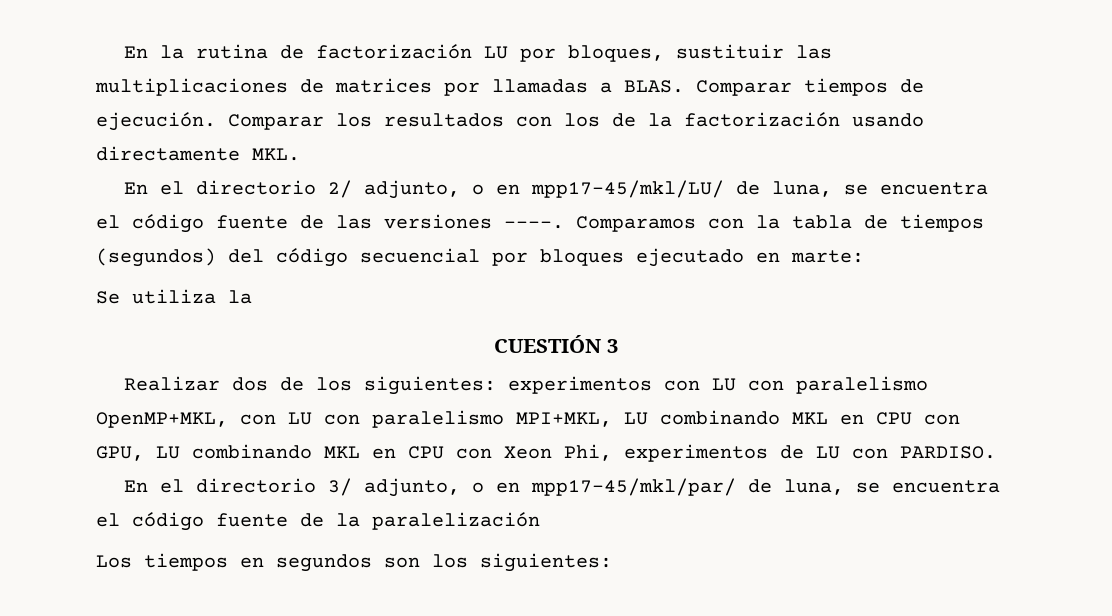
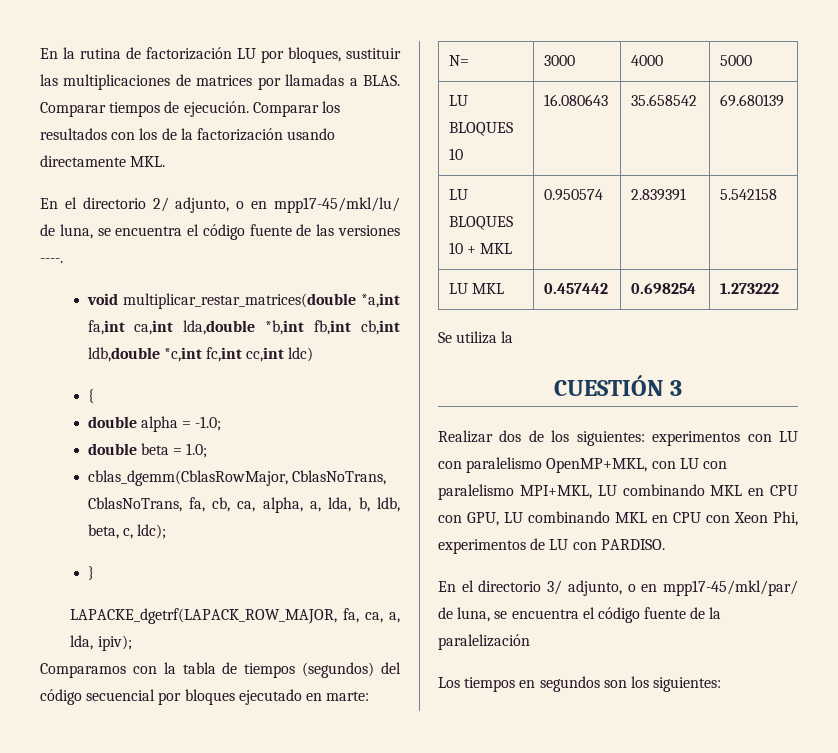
- En el directorio 2/ adjunto, o en mpp17-45/mkl/LU/ de luna, se encuentra el código fuente de las versiones ----. Comparamos con la tabla de tiempos (segundos) del código secuencial por bloques ejecutado en marte:
+ En el directorio 2/ adjunto, o en mpp17-45/mkl/lu/ de luna, se encuentra el código fuente de las versiones ----.
+ void multiplicar_restar_matrices(double *a,int fa,int ca,int lda,double *b,int fb,int cb,int ldb,double *c,int fc,int cc,int ldc)
+ {
+ double alpha = -1.0;
+ double beta = 1.0;
+ cblas_dgemm(CblasRowMajor, CblasNoTrans, CblasNoTrans, fa, cb, ca, alpha, a, lda, b, ldb, beta, c, ldc);
+ }
+ LAPACKE_dgetrf(LAPACK_ROW_MAJOR, fa, ca, a, lda, ipiv);
+ Comparamos con la tabla de tiempos (segundos) del código secuencial por bloques ejecutado en marte:
+ N= | 3000 | 4000 | 5000
+ LU BLOQUES 10 | 16.080643 | 35.658542 | 69.680139
+ LU BLOQUES 10 + MKL | 0.950574 | 2.839391 | 5.542158
+ LU MKL | 0.457442 | 0.698254 | 1.273222

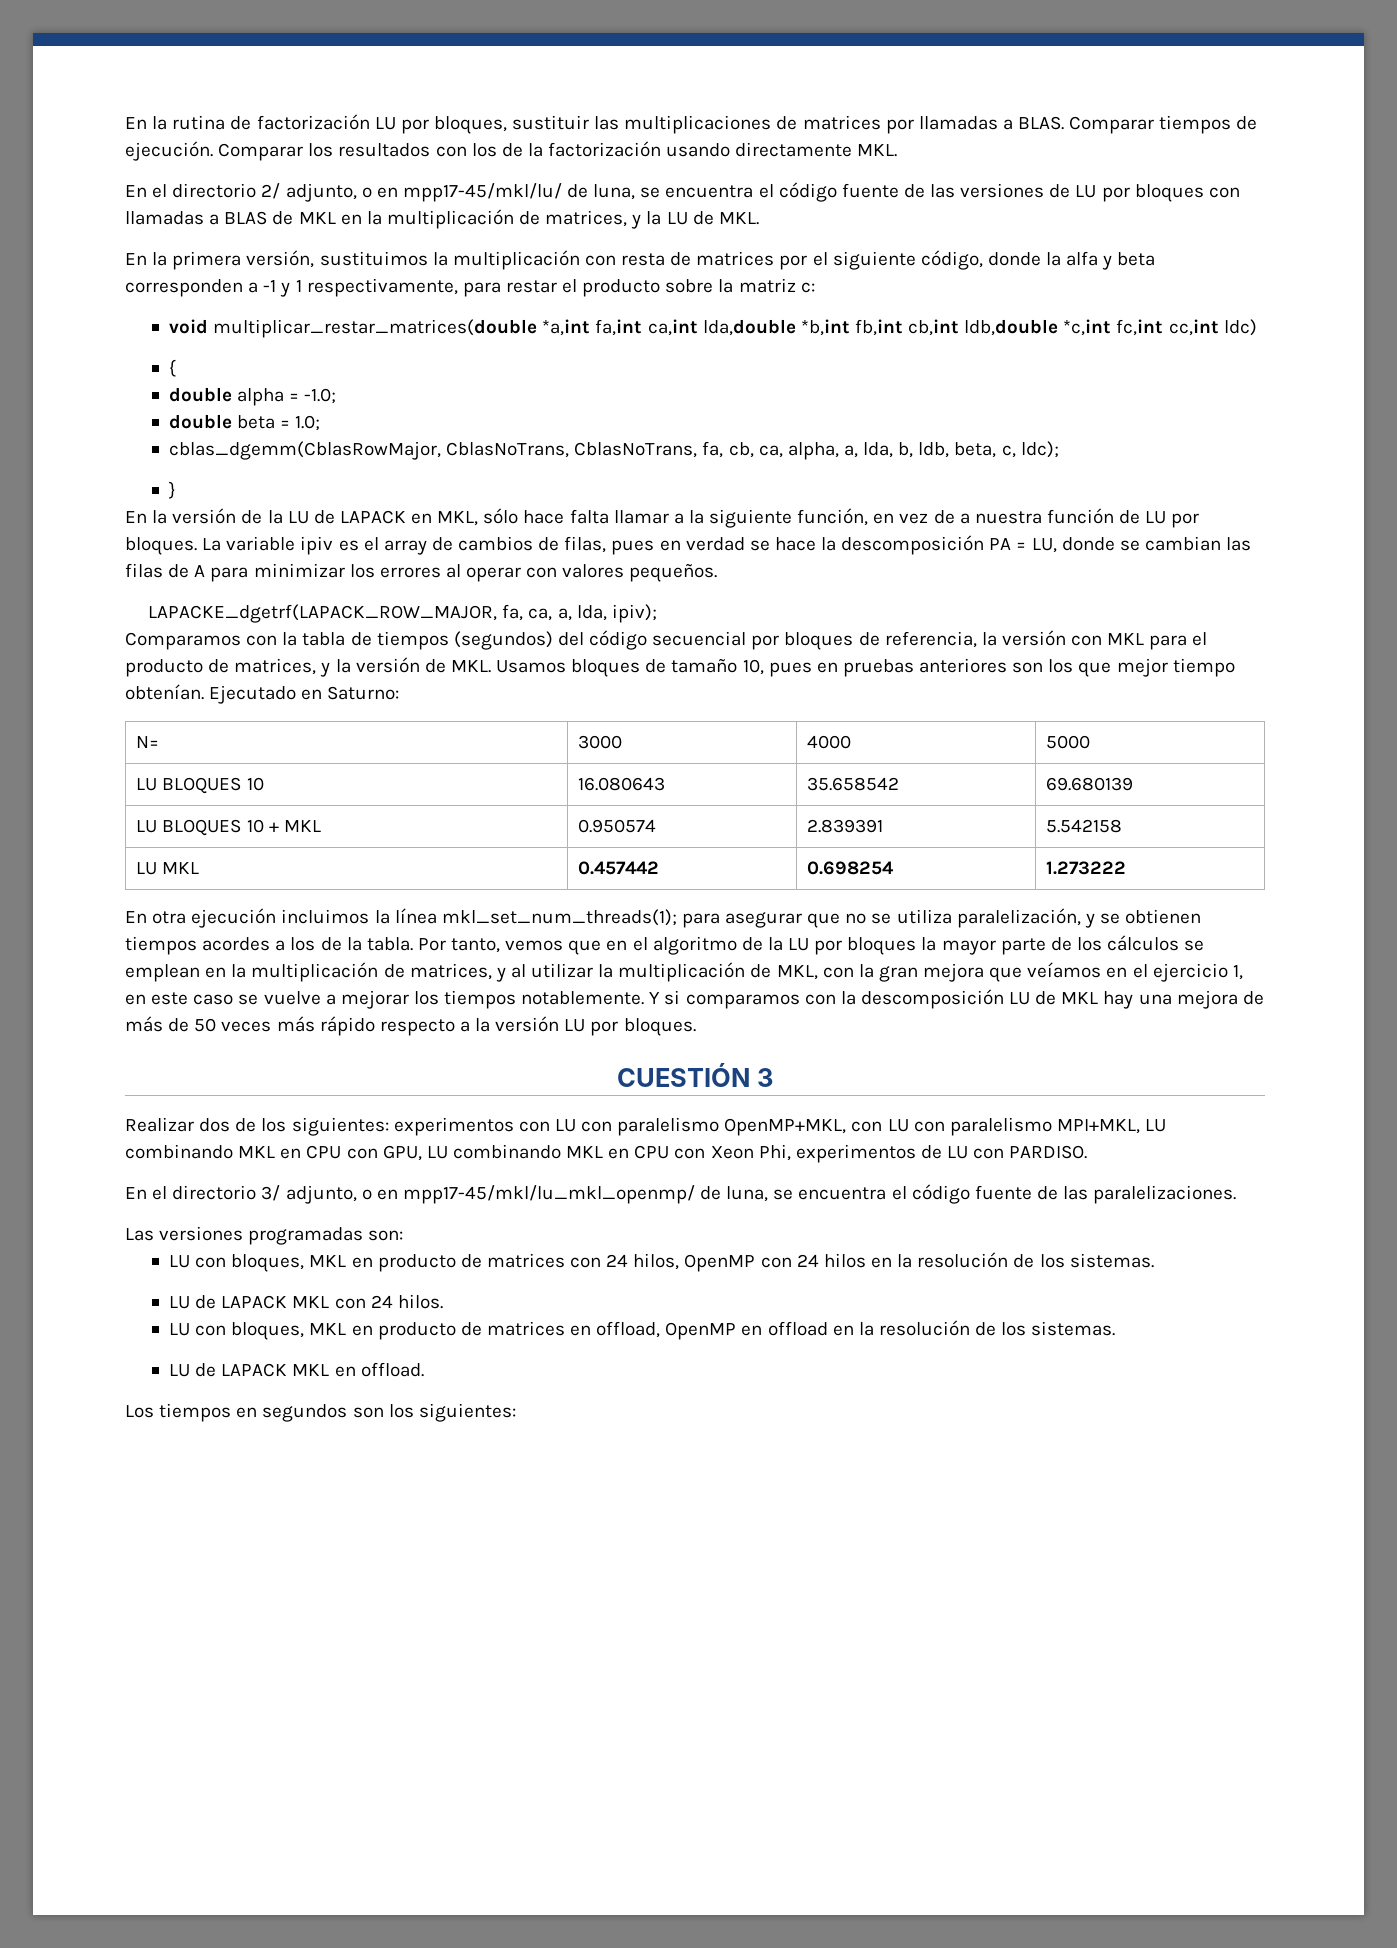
- En el directorio 2/ adjunto, o en mpp17-45/mkl/lu/ de luna, se encuentra el código fuente de las versiones ----.
+ En el directorio 2/ adjunto, o en mpp17-45/mkl/lu/ de luna, se encuentra el código fuente de las versiones de LU por bloques con llamadas a BLAS de MKL en la multiplicación de matrices, y la LU de MKL.
+ En la primera versión, sustituimos la multiplicación con resta de matrices por el siguiente código, donde la alfa y beta corresponden a -1 y 1 respectivamente, para restar el producto sobre la matriz c:
+ En la versión de la LU de LAPACK en MKL, sólo hace falta llamar a la siguiente función, en vez de a nuestra función de LU por bloques. La variable ipiv es el array de cambios de filas, pues en verdad se hace la descomposición PA = LU, donde se cambian las filas de A para minimizar los errores al operar con valores pequeños.
- Comparamos con la tabla de tiempos (segundos) del código secuencial por bloques ejecutado en marte:
+ Comparamos con la tabla de tiempos (segundos) del código secuencial por bloques de referencia, la versión con MKL para el producto de matrices, y la versión de MKL. Usamos bloques de tamaño 10, pues en pruebas anteriores son los que mejor tiempo obtenían. Ejecutado en Saturno:
- Se utiliza la
+ En otra ejecución incluimos la línea mkl_set_num_threads(1); para asegurar que no se utiliza paralelización, y se obtienen tiempos acordes a los de la tabla. Por tanto, vemos que en el algoritmo de la LU por bloques la mayor parte de los cálculos se emplean en la multiplicación de matrices, y al utilizar la multiplicación de MKL, con la gran mejora que veíamos en el ejercicio 1, en este caso se vuelve a mejorar los tiempos notablemente. Y si comparamos con la descomposición LU de MKL hay una mejora de más de 50 veces más rápido respecto a la versión LU por bloques.
- En el directorio 3/ adjunto, o en mpp17-45/mkl/par/ de luna, se encuentra el código fuente de la paralelización
+ En el directorio 3/ adjunto, o en mpp17-45/mkl/lu_mkl_openmp/ de luna, se encuentra el código fuente de las paralelizaciones.
+ Las versiones programadas son:
+ LU con bloques, MKL en producto de matrices con 24 hilos, OpenMP con 24 hilos en la resolución de los sistemas.
+ LU de LAPACK MKL con 24 hilos.
+ LU con bloques, MKL en producto de matrices en offload, OpenMP en offload en la resolución de los sistemas.
+ LU de LAPACK MKL en offload.

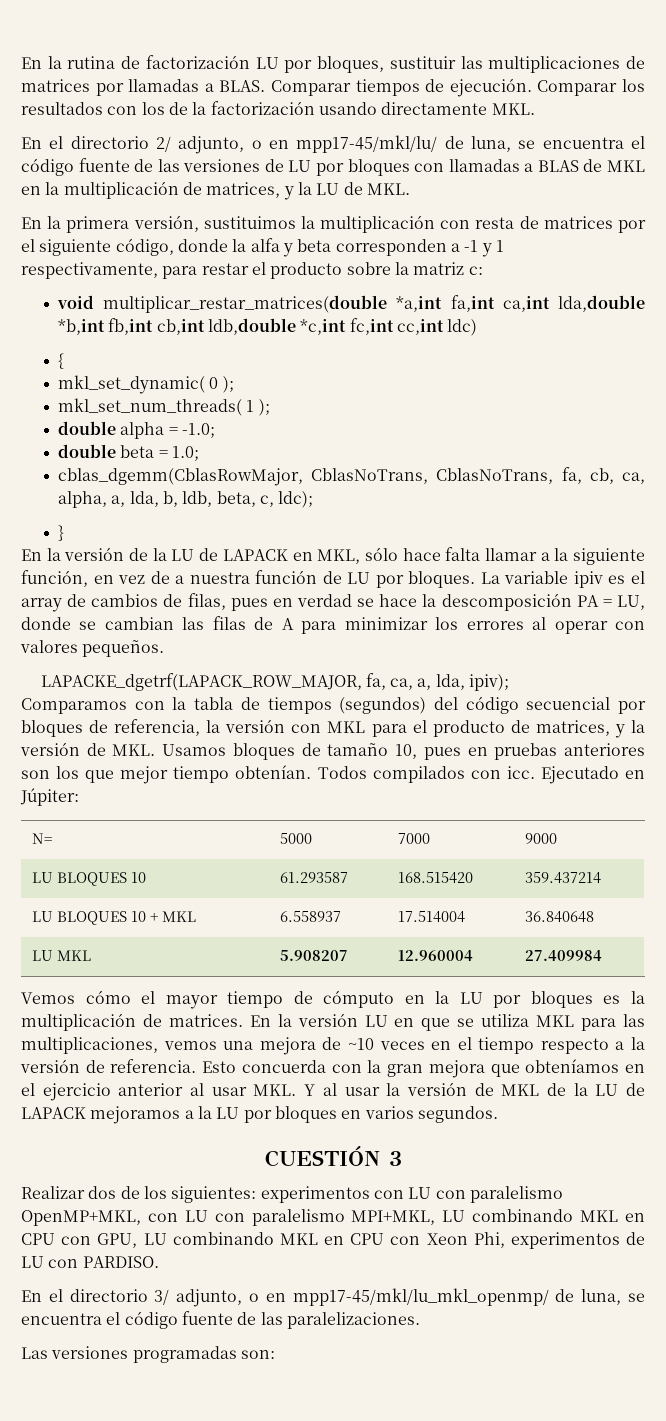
+ mkl_set_dynamic( 0 );
+ mkl_set_num_threads( 1 );
+ Todos compilados con icc.
- Ejecutado en Saturno:
+ Ejecutado en Júpiter:
- N= | 3000 | 4000 | 5000
+ N= | 5000 | 7000 | 9000
- LU BLOQUES 10 | 16.080643 | 35.658542 | 69.680139
+ LU BLOQUES 10 | 61.293587 | 168.515420 | 359.437214
- LU BLOQUES 10 + MKL | 0.950574 | 2.839391 | 5.542158
+ LU BLOQUES 10 + MKL | 6.558937 | 17.514004 | 36.840648
- LU MKL | 0.457442 | 0.698254 | 1.273222
- En otra ejecución incluimos la línea mkl_set_num_threads(1); para asegurar que no se utiliza paralelización, y se obtienen tiempos acordes a los de la tabla. Por tanto, vemos que en el algoritmo de la LU por bloques la mayor parte de los cálculos se emplean en la multiplicación de matrices, y al utilizar la multiplicación de MKL, con la gran mejora que veíamos en el ejercicio 1, en este caso se vuelve a mejorar los tiempos notablemente. Y si comparamos con la descomposición LU de MKL hay una mejora de más de 50 veces más rápido respecto a la versión LU por bloques.
+ LU MKL | 5.908207 | 12.960004 | 27.409984
+ Vemos cómo el mayor tiempo de cómputo en la LU por bloques es la multiplicación de matrices. En la versión LU en que se utiliza MKL para las multiplicaciones, vemos una mejora de ~10 veces en el tiempo respecto a la versión de referencia. Esto concuerda con la gran mejora que obteníamos en el ejercicio anterior al usar MKL. Y al usar la versión de MKL de la LU de LAPACK mejoramos a la LU por bloques en varios segundos.
- LU con bloques, MKL en producto de matrices con 24 hilos, OpenMP con 24 hilos en la resolución de los sistemas.
- LU de LAPACK MKL con 24 hilos.
- LU con bloques, MKL en producto de matrices en offload, OpenMP en offload en la resolución de los sistemas.
- LU de LAPACK MKL en offload.
- Los tiempos en segundos son los siguientes:

